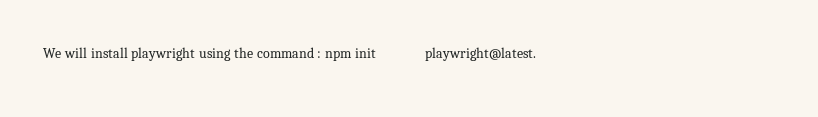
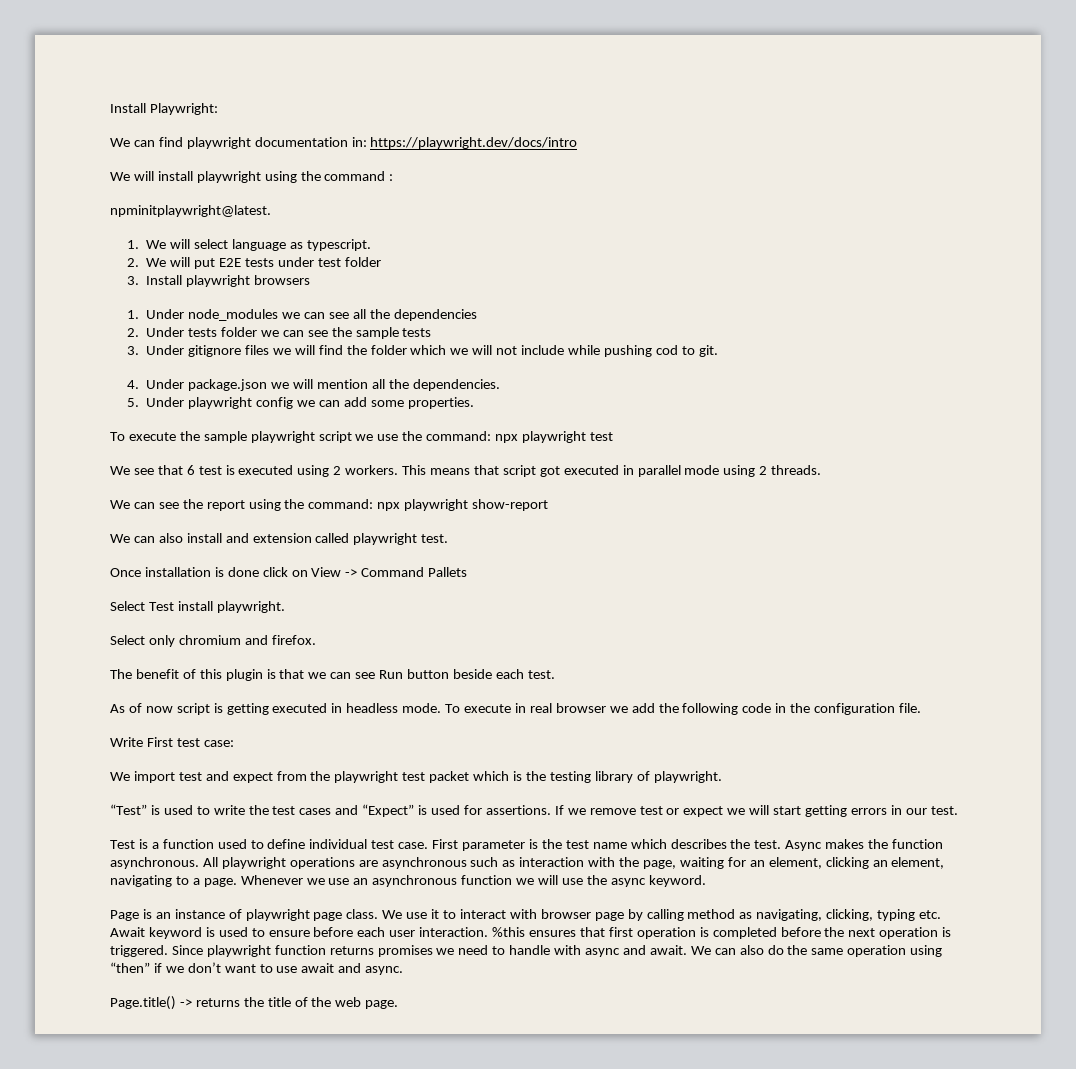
+ Install Playwright:
+ We can find playwright documentation in: https://playwright.dev/docs/intro
- We will install playwright using the command : npm init playwright@latest.
+ We will install playwright using the command :
+ npminitplaywright@latest.
+ 1. We will select language as typescript.
+ 2. We will put E2E tests under test folder
+ 3. Install playwright browsers
+ 1. Under node_modules we can see all the dependencies
+ 2. Under tests folder we can see the sample tests
+ 3. Under gitignore files we will find the folder which we will not include while pushing cod to git.
+ 4. Under package.json we will mention all the dependencies.
+ 5. Under playwright config we can add some properties.
+ To execute the sample playwright script we use the command: npx playwright test
+ We see that 6 test is executed using 2 workers. This means that script got executed in parallel mode using 2 threads.
+ We can see the report using the command: npx playwright show-report
+ We can also install and extension called playwright test.
+ Once installation is done click on View -> Command Pallets
+ Select Test install playwright.
+ Select only chromium and firefox.
+ The benefit of this plugin is that we can see Run button beside each test.
+ As of now script is getting executed in headless mode. To execute in real browser we add the following code in the configuration file.
+ Write First test case:
+ We import test and expect from the playwright test packet which is the testing library of playwright.
+ “Test” is used to write the test cases and “Expect” is used for assertions. If we remove test or expect we will start getting errors in our test.
+ Test is a function used to define individual test case. First parameter is the test name which describes the test. Async makes the function asynchronous. All playwright operations are asynchronous such as interaction with the page, waiting for an element, clicking an element, navigating to a page. Whenever we use an asynchronous function we will use the async keyword.
+ Page is an instance of playwright page class. We use it to interact with browser page by calling method as navigating, clicking, typing etc. Await keyword is used to ensure before each user interaction. %this ensures that first operation is completed before the next operation is triggered. Since playwright function returns promises we need to handle with async and await. We can also do the same operation using “then” if we don’t want to use await and async.
+ Page.title() -> returns the title of the web page.

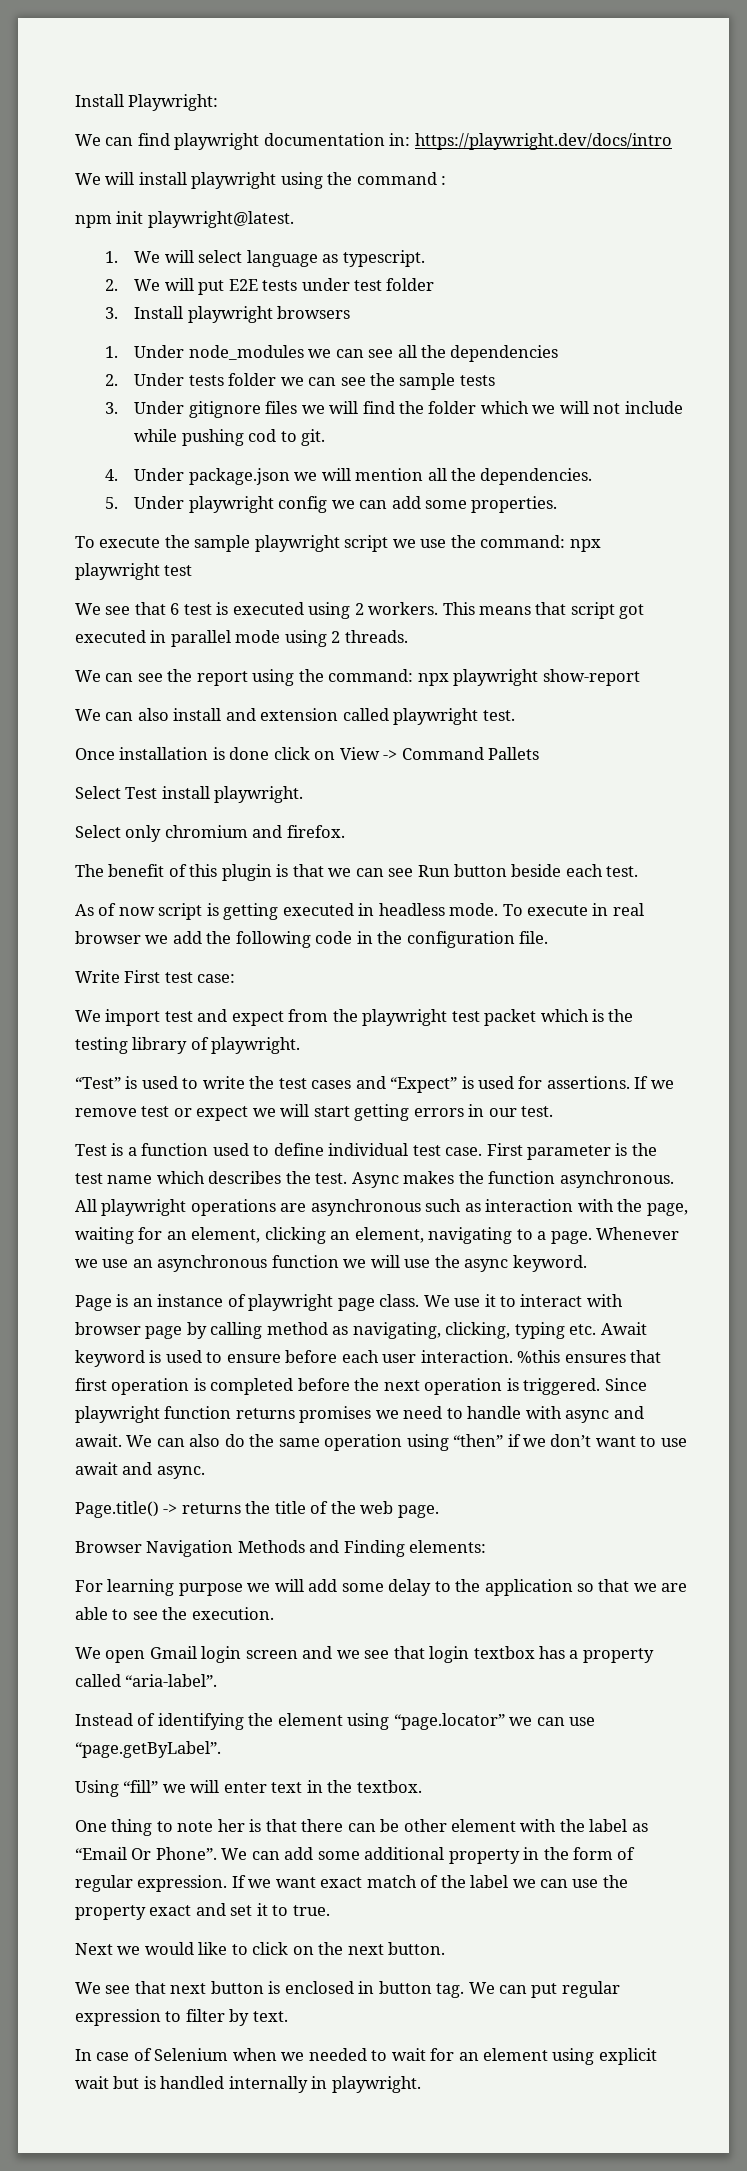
- npminitplaywright@latest.
+ npm init playwright@latest.
+ Browser Navigation Methods and Finding elements:
+ For learning purpose we will add some delay to the application so that we are able to see the execution.
+ We open Gmail login screen and we see that login textbox has a property called “aria-label”.
+ Instead of identifying the element using “page.locator” we can use “page.getByLabel”.
+ Using “fill” we will enter text in the textbox.
+ One thing to note her is that there can be other element with the label as “Email Or Phone”. We can add some additional property in the form of regular expression. If we want exact match of the label we can use the property exact and set it to true.
+ Next we would like to click on the next button.
+ We see that next button is enclosed in button tag. We can put regular expression to filter by text.
+ In case of Selenium when we needed to wait for an element using explicit wait but is handled internally in playwright.

